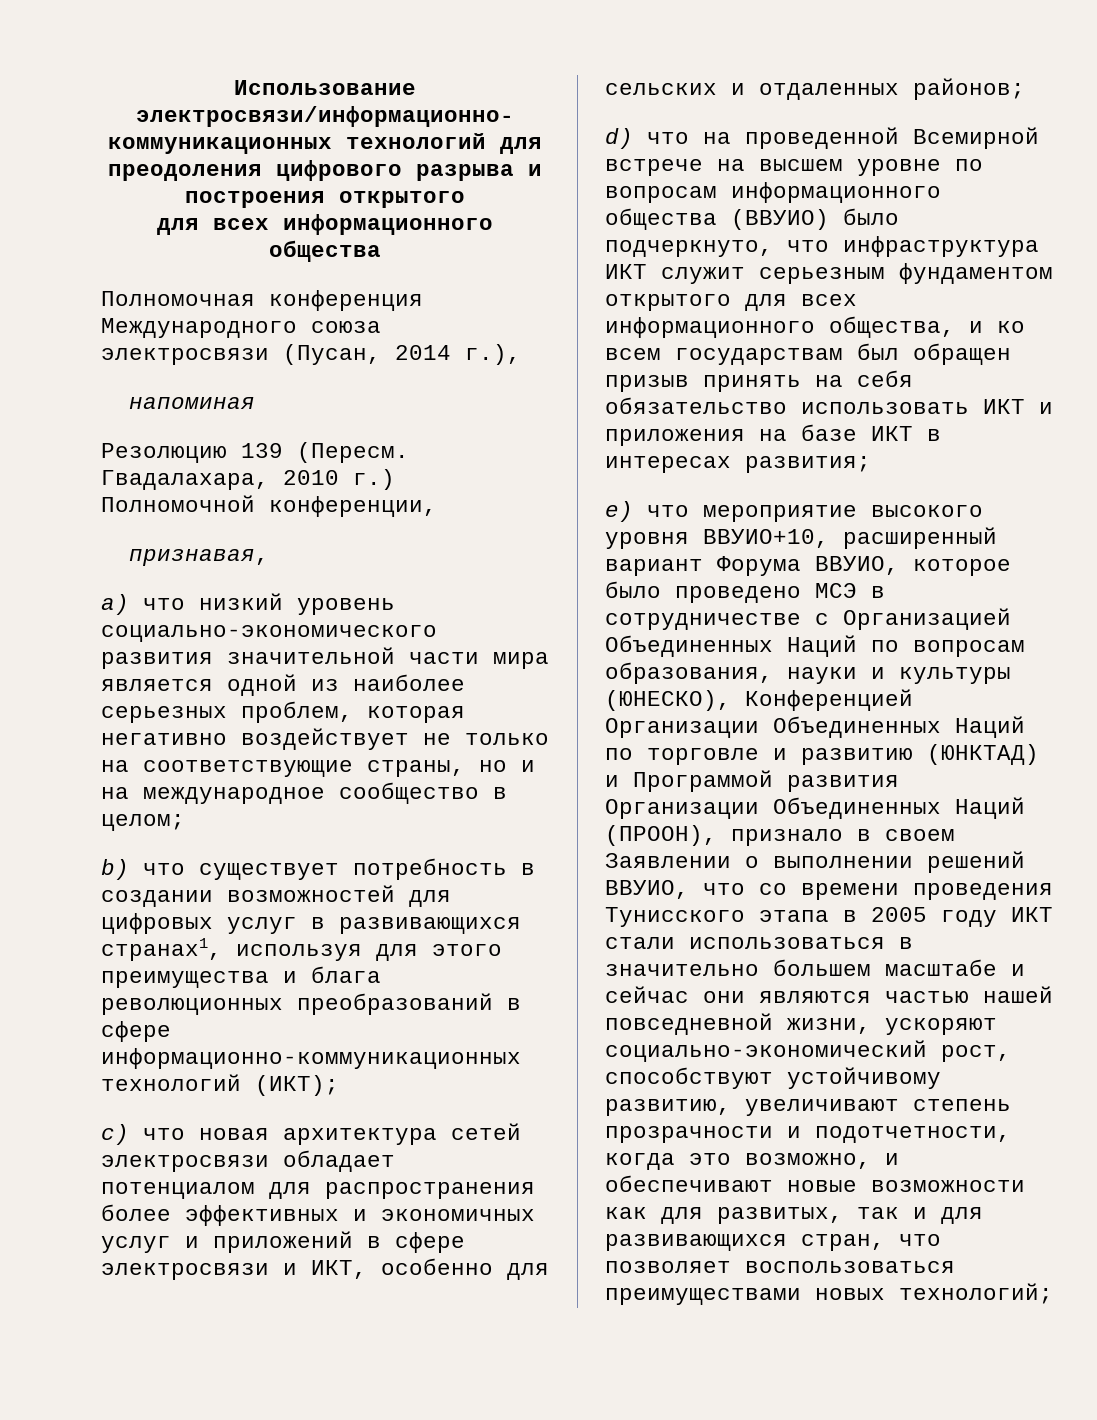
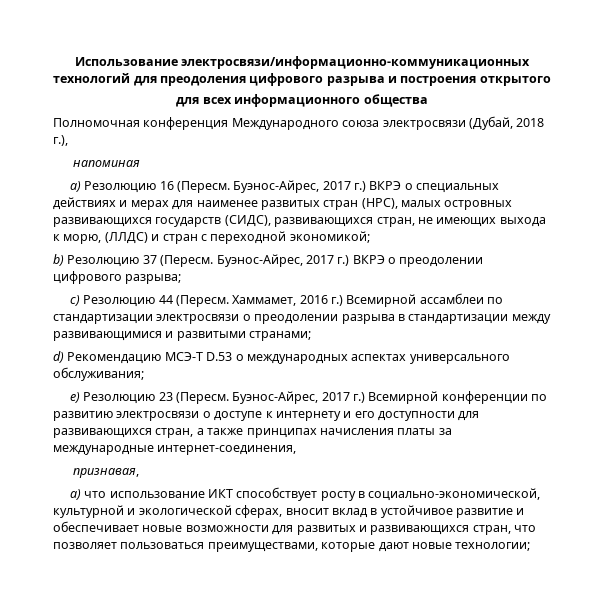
- Полномочная конференция Международного союза электросвязи (Пусан, 2014 г.),
+ Полномочная конференция Международного союза электросвязи (Дубай, 2018 г.),
- Резолюцию 139 (Пересм. Гвадалахара, 2010 г.) Полномочной конференции,
+ a) Резолюцию 16 (Пересм. Буэнос-Айрес, 2017 г.) ВКРЭ о специальных действиях и мерах для наименее развитых стран (НРС), малых островных развивающихся государств (СИДС), развивающихся стран, не имеющих выхода к морю, (ЛЛДС) и стран с переходной экономикой;
+ b) Резолюцию 37 (Пересм. Буэнос-Айрес, 2017 г.) ВКРЭ о преодолении цифрового разрыва;
+ c) Резолюцию 44 (Пересм. Хаммамет, 2016 г.) Всемирной ассамблеи по стандартизации электросвязи о преодолении разрыва в стандартизации между развивающимися и развитыми странами;
+ d) Рекомендацию МСЭ-T D.53 о международных аспектах универсального обслуживания;
+ e) Резолюцию 23 (Пересм. Буэнос-Айрес, 2017 г.) Всемирной конференции по развитию электросвязи о доступе к интернету и его доступности для развивающихся стран, а также принципах начисления платы за международные интернет-соединения,
  признавая,
- а) что низкий уровень социально-экономического развития значительной части мира является одной из наиболее серьезных проблем, которая негативно воздействует не только на соответствующие страны, но и на международное сообщество в целом;
- b) что существует потребность в создании возможностей для цифровых услуг в развивающихся странах1, используя для этого преимущества и блага революционных преобразований в сфере информационно-коммуникационных технологий (ИКТ);
- с) что новая архитектура сетей электросвязи обладает потенциалом для распространения более эффективных и экономичных услуг и приложений в сфере электросвязи и ИКТ, особенно для сельских и отдаленных районов;
- d) что на проведенной Всемирной встрече на высшем уровне по вопросам информационного общества (ВВУИО) было подчеркнуто, что инфраструктура ИКТ служит серьезным фундаментом открытого для всех информационного общества, и ко всем государствам был обращен призыв принять на себя обязательство использовать ИКТ и приложения на базе ИКТ в интересах развития;
- e) что мероприятие высокого уровня ВВУИО+10, расширенный вариант Форума ВВУИО, которое было проведено МСЭ в сотрудничестве с Организацией Объединенных Наций по вопросам образования, науки и культуры (ЮНЕСКО), Конференцией Организации Объединенных Наций по торговле и развитию (ЮНКТАД) и Программой развития Организации Объединенных Наций (ПРООН), признало в своем Заявлении о выполнении решений ВВУИО, что со времени проведения Тунисского этапа в 2005 году ИКТ стали использоваться в значительно большем масштабе и сейчас они являются частью нашей повседневной жизни, ускоряют социально-экономический рост, способствуют устойчивому развитию, увеличивают степень прозрачности и подотчетности, когда это возможно, и обеспечивают новые возможности как для развитых, так и для развивающихся стран, что позволяет воспользоваться преимуществами новых технологий;
+ a) что использование ИКТ способствует росту в социально-экономической, культурной и экологической сферах, вносит вклад в устойчивое развитие и обеспечивает новые возможности для развитых и развивающихся стран, что позволяет пользоваться преимуществами, которые дают новые технологии;

